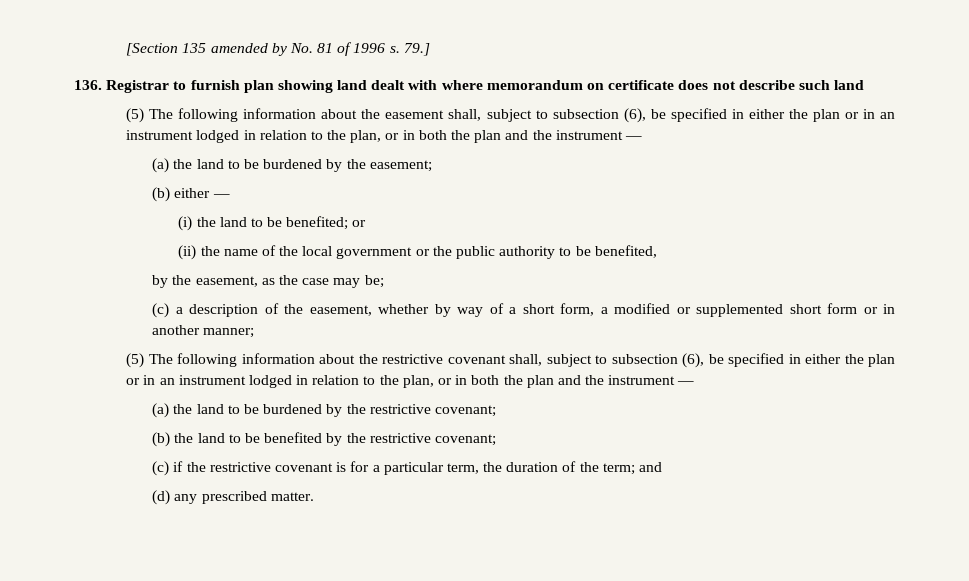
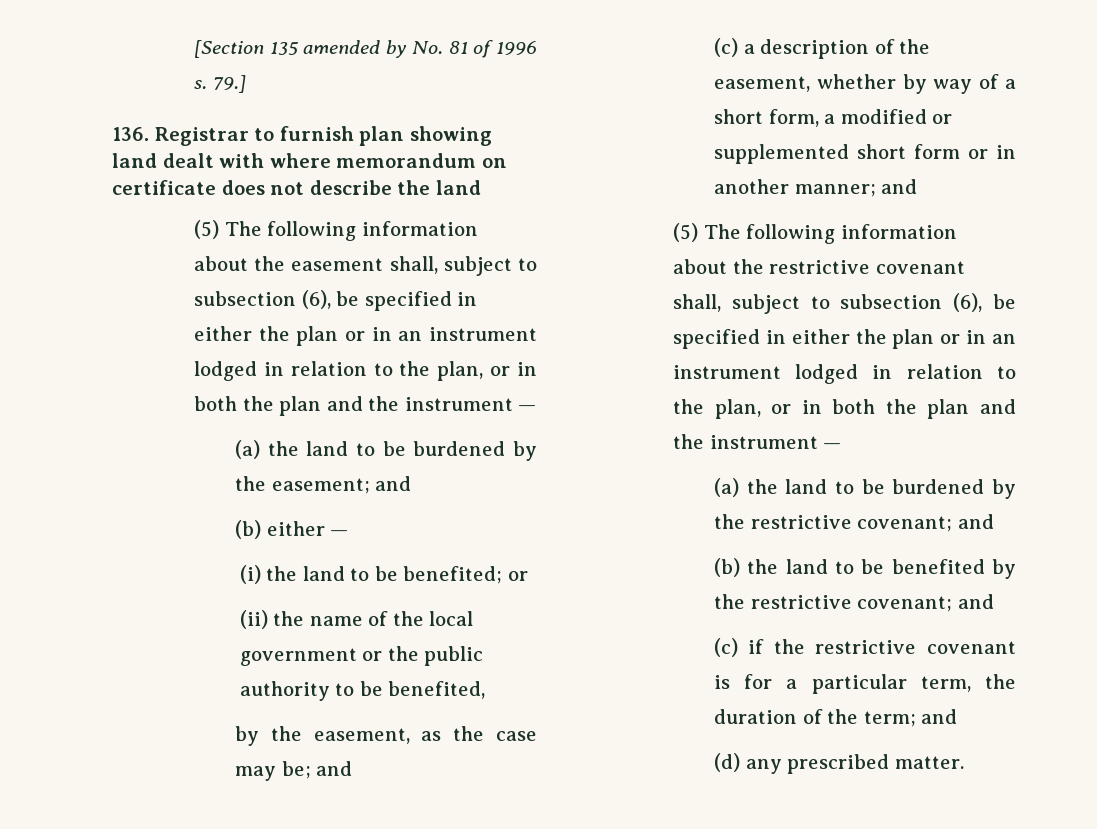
- 136. Registrar to furnish plan showing land dealt with where memorandum on certificate does not describe such land
+ 136. Registrar to furnish plan showing land dealt with where memorandum on certificate does not describe the land
- (a) the land to be burdened by the easement;
+ (a) the land to be burdened by the easement; and
- by the easement, as the case may be;
+ by the easement, as the case may be; and
- (c) a description of the easement, whether by way of a short form, a modified or supplemented short form or in another manner;
+ (c) a description of the easement, whether by way of a short form, a modified or supplemented short form or in another manner; and
- (a) the land to be burdened by the restrictive covenant;
+ (a) the land to be burdened by the restrictive covenant; and
- (b) the land to be benefited by the restrictive covenant;
+ (b) the land to be benefited by the restrictive covenant; and

